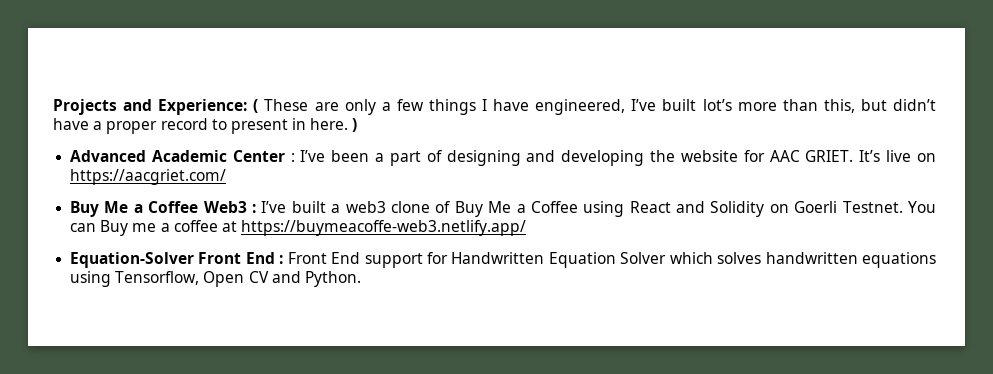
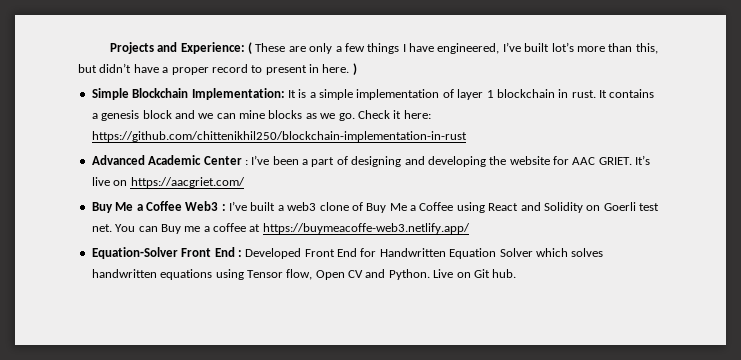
+ Simple Blockchain Implementation: It is a simple implementation of layer 1 blockchain in rust. It contains a genesis block and we can mine blocks as we go. Check it here: https://github.com/chittenikhil250/blockchain-implementation-in-rust
- Buy Me a Coffee Web3 : I’ve built a web3 clone of Buy Me a Coffee using React and Solidity on Goerli Testnet.
+ Buy Me a Coffee Web3 : I’ve built a web3 clone of Buy Me a Coffee using React and Solidity on Goerli test net.
- Equation-Solver Front End : Front End support for Handwritten Equation Solver which solves handwritten equations using Tensorflow, Open CV and Python.
+ Equation-Solver Front End : Developed Front End for Handwritten Equation Solver which solves handwritten equations using Tensor flow, Open CV and Python.
+ Live on Git hub.

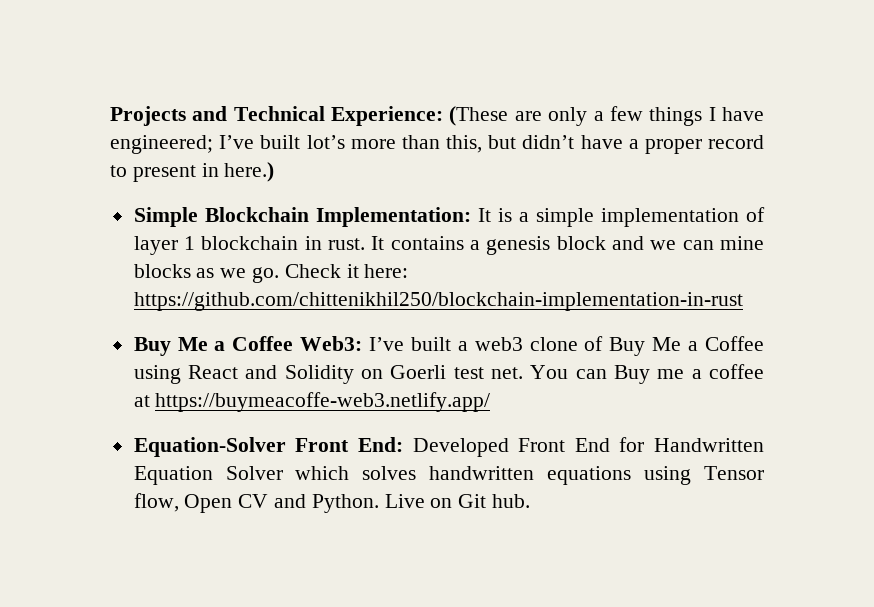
- Projects and Experience: ( These are only a few things I have engineered, I’ve built lot’s more than this, but didn’t have a proper record to present in here. )
+ Projects and Technical Experience: (These are only a few things I have engineered; I’ve built lot’s more than this, but didn’t have a proper record to present in here.)
- Advanced Academic Center : I’ve been a part of designing and developing the website for AAC GRIET. It’s live on https://aacgriet.com/
- Buy Me a Coffee Web3 : I’ve built a web3 clone of Buy Me a Coffee using React and Solidity on Goerli test net.
+ Buy Me a Coffee Web3: I’ve built a web3 clone of Buy Me a Coffee using React and Solidity on Goerli test net.
- Equation-Solver Front End : Developed Front End for Handwritten Equation Solver which solves handwritten equations using Tensor flow, Open CV and Python.
+ Equation-Solver Front End: Developed Front End for Handwritten Equation Solver which solves handwritten equations using Tensor flow, Open CV and Python.

